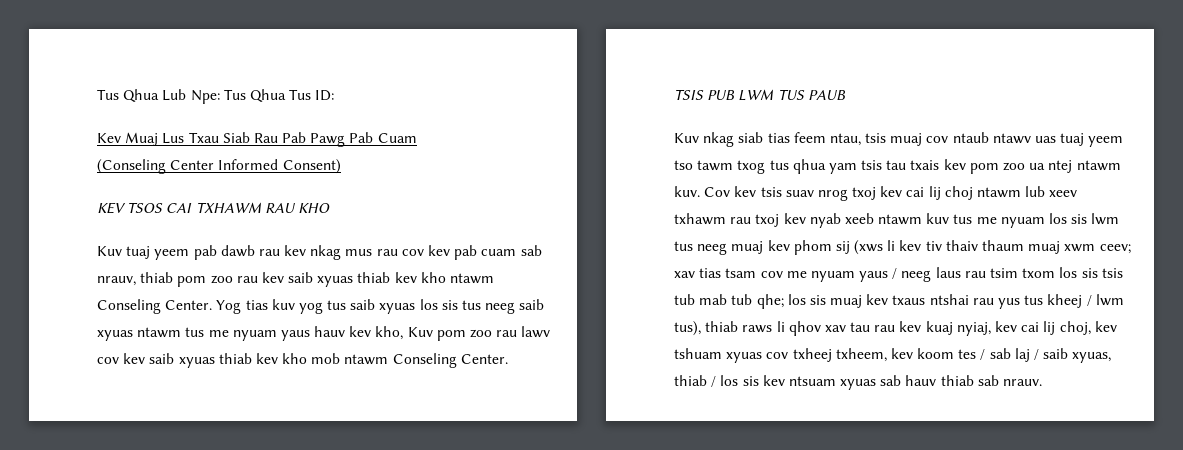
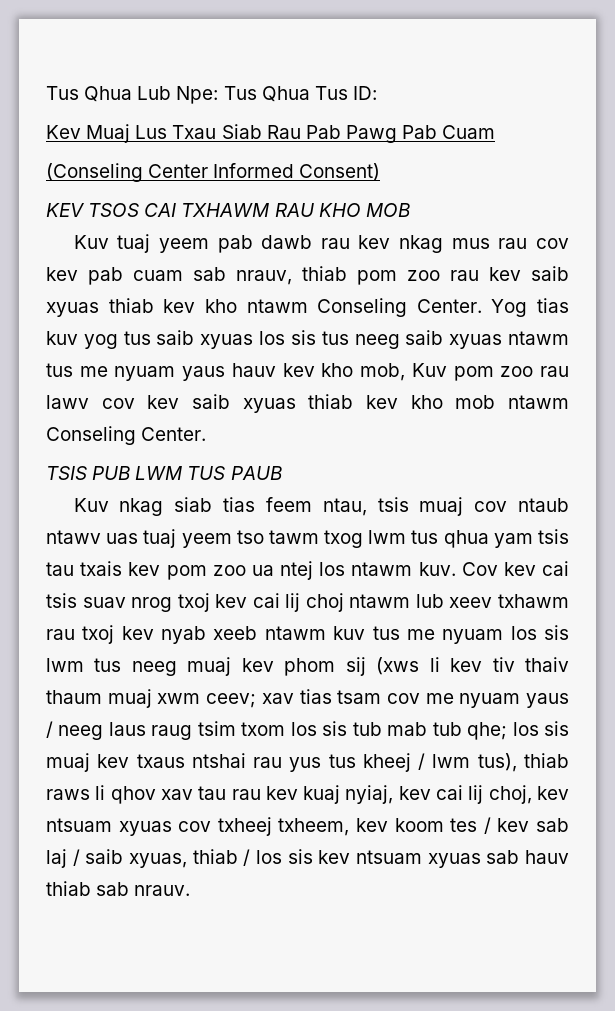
- KEV TSOS CAI TXHAWM RAU KHO
+ KEV TSOS CAI TXHAWM RAU KHO MOB
- Yog tias kuv yog tus saib xyuas los sis tus neeg saib xyuas ntawm tus me nyuam yaus hauv kev kho, Kuv pom zoo rau lawv cov kev saib xyuas thiab kev kho mob ntawm Conseling Center.
+ Yog tias kuv yog tus saib xyuas los sis tus neeg saib xyuas ntawm tus me nyuam yaus hauv kev kho mob, Kuv pom zoo rau lawv cov kev saib xyuas thiab kev kho mob ntawm Conseling Center.
- Kuv nkag siab tias feem ntau, tsis muaj cov ntaub ntawv uas tuaj yeem tso tawm txog tus qhua yam tsis tau txais kev pom zoo ua ntej ntawm kuv.
+ Kuv nkag siab tias feem ntau, tsis muaj cov ntaub ntawv uas tuaj yeem tso tawm txog lwm tus qhua yam tsis tau txais kev pom zoo ua ntej los ntawm kuv.
- Cov kev tsis suav nrog txoj kev cai lij choj ntawm lub xeev txhawm rau txoj kev nyab xeeb ntawm kuv tus me nyuam los sis lwm tus neeg muaj kev phom sij (xws li kev tiv thaiv thaum muaj xwm ceev;
+ Cov kev cai tsis suav nrog txoj kev cai lij choj ntawm lub xeev txhawm rau txoj kev nyab xeeb ntawm kuv tus me nyuam los sis lwm tus neeg muaj kev phom sij (xws li kev tiv thaiv thaum muaj xwm ceev;
- xav tias tsam cov me nyuam yaus / neeg laus rau tsim txom los sis tsis tub mab tub qhe;
+ xav tias tsam cov me nyuam yaus / neeg laus raug tsim txom los sis tub mab tub qhe;
- los sis muaj kev txaus ntshai rau yus tus kheej / lwm tus), thiab raws li qhov xav tau rau kev kuaj nyiaj, kev cai lij choj, kev tshuam xyuas cov txheej txheem, kev koom tes / sab laj / saib xyuas, thiab / los sis kev ntsuam xyuas sab hauv thiab sab nrauv.
+ los sis muaj kev txaus ntshai rau yus tus kheej / lwm tus), thiab raws li qhov xav tau rau kev kuaj nyiaj, kev cai lij choj, kev ntsuam xyuas cov txheej txheem, kev koom tes / kev sab laj / saib xyuas, thiab / los sis kev ntsuam xyuas sab hauv thiab sab nrauv.

